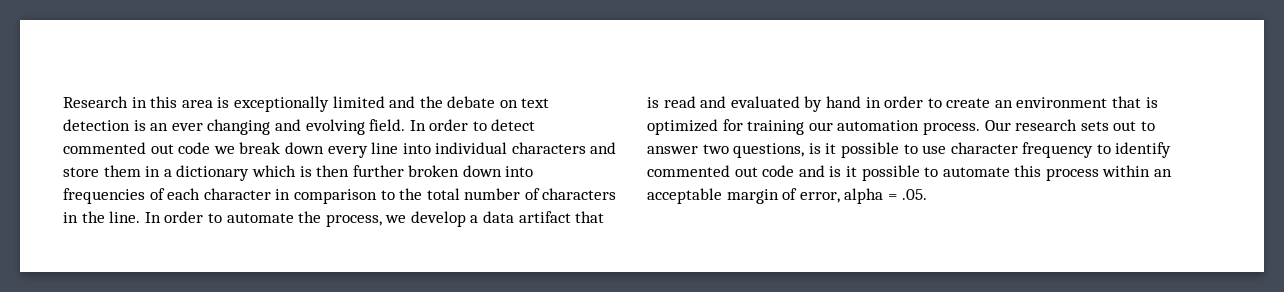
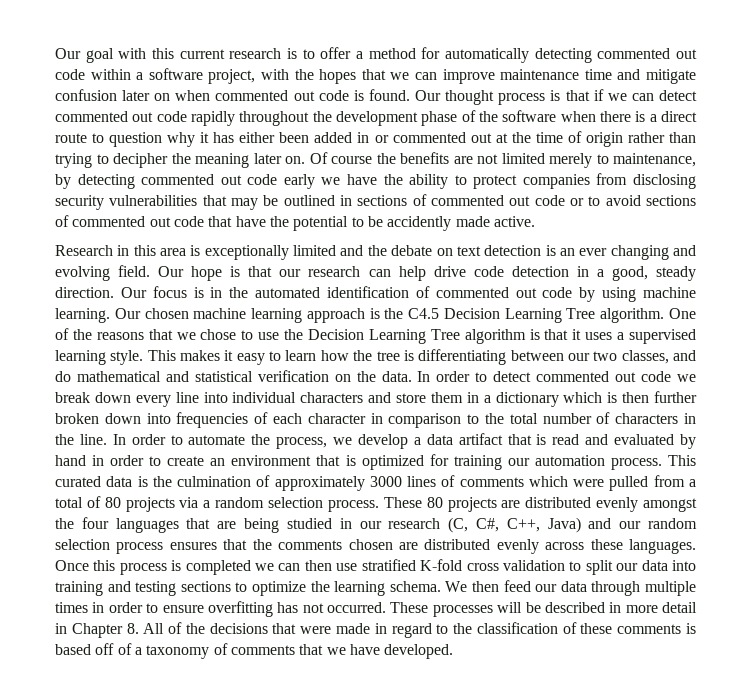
+ Our goal with this current research is to offer a method for automatically detecting commented out code within a software project, with the hopes that we can improve maintenance time and mitigate confusion later on when commented out code is found. Our thought process is that if we can detect commented out code rapidly throughout the development phase of the software when there is a direct route to question why it has either been added in or commented out at the time of origin rather than trying to decipher the meaning later on. Of course the benefits are not limited merely to maintenance, by detecting commented out code early we have the ability to protect companies from disclosing security vulnerabilities that may be outlined in sections of commented out code or to avoid sections of commented out code that have the potential to be accidently made active.
+ Our hope is that our research can help drive code detection in a good, steady direction. Our focus is in the automated identification of commented out code by using machine learning. Our chosen machine learning approach is the C4.5 Decision Learning Tree algorithm. One of the reasons that we chose to use the Decision Learning Tree algorithm is that it uses a supervised learning style. This makes it easy to learn how the tree is differentiating between our two classes, and do mathematical and statistical verification on the data.
- Our research sets out to answer two questions, is it possible to use character frequency to identify commented out code and is it possible to automate this process within an acceptable margin of error, alpha = .05.
+ This curated data is the culmination of approximately 3000 lines of comments which were pulled from a total of 80 projects via a random selection process. These 80 projects are distributed evenly amongst the four languages that are being studied in our research (C, C#, C++, Java) and our random selection process ensures that the comments chosen are distributed evenly across these languages. Once this process is completed we can then use stratified K-fold cross validation to split our data into training and testing sections to optimize the learning schema. We then feed our data through multiple times in order to ensure overfitting has not occurred. These processes will be described in more detail in Chapter 8. All of the decisions that were made in regard to the classification of these comments is based off of a taxonomy of comments that we have developed.

